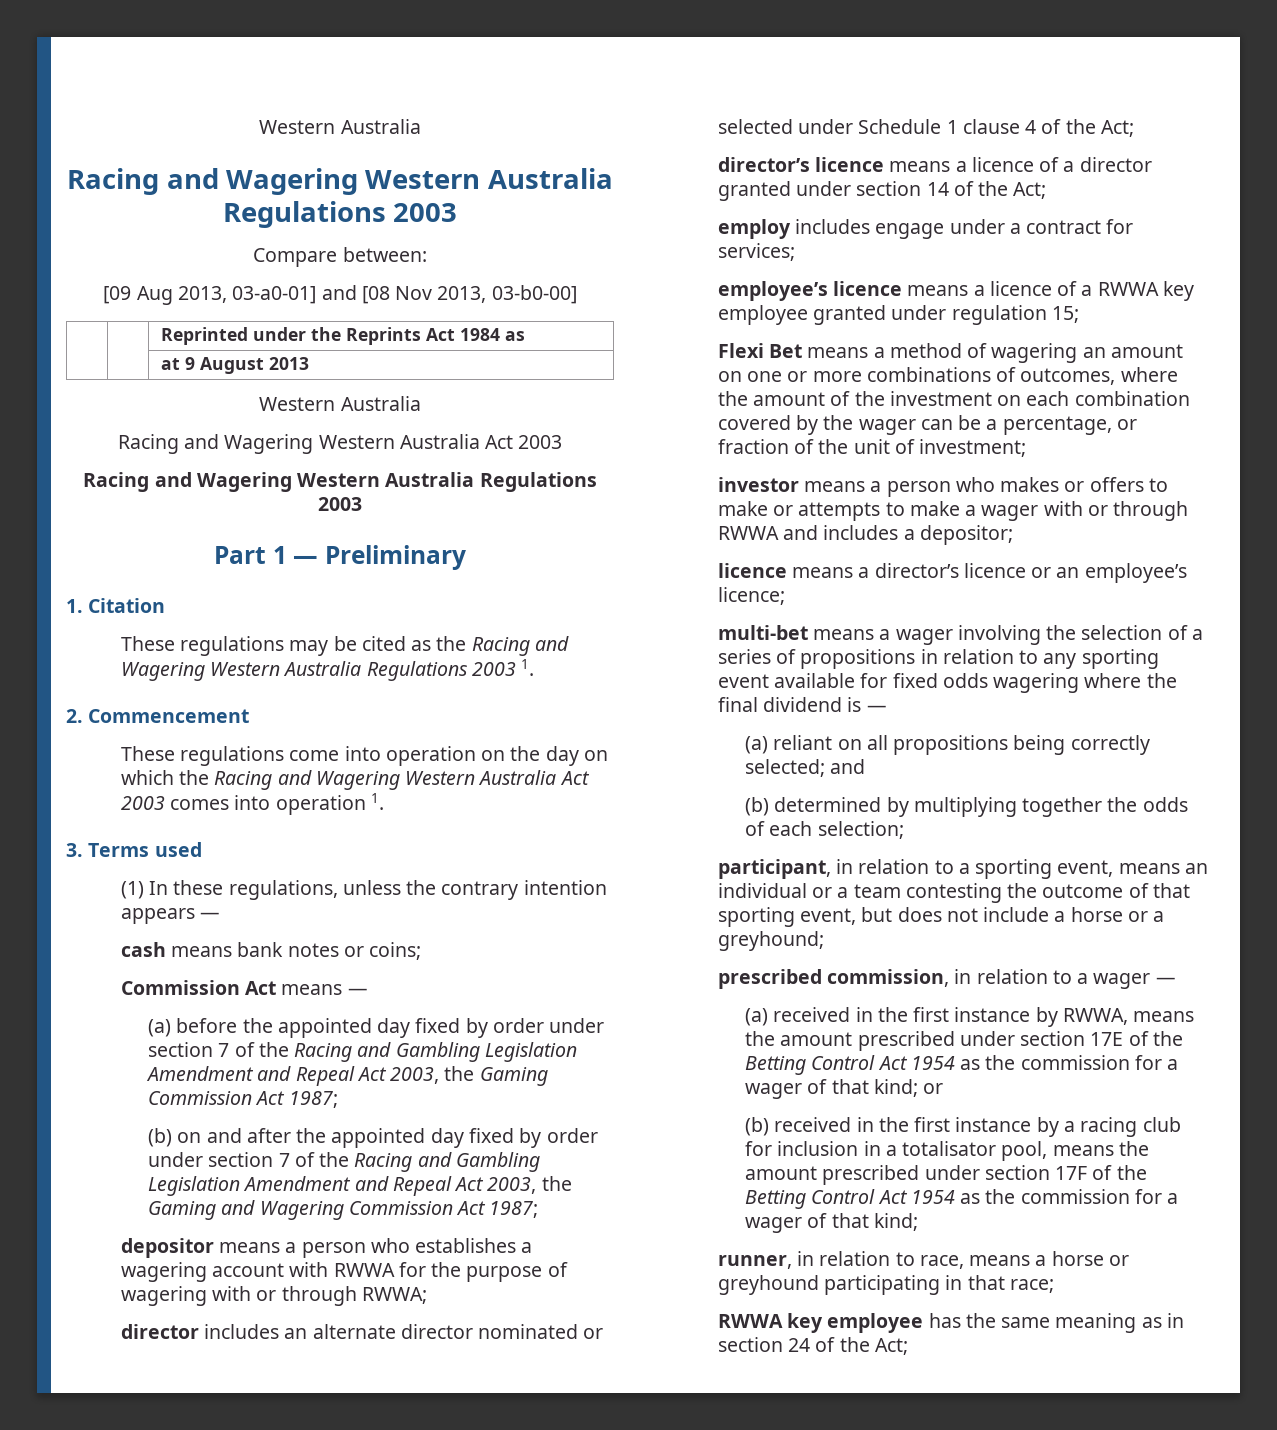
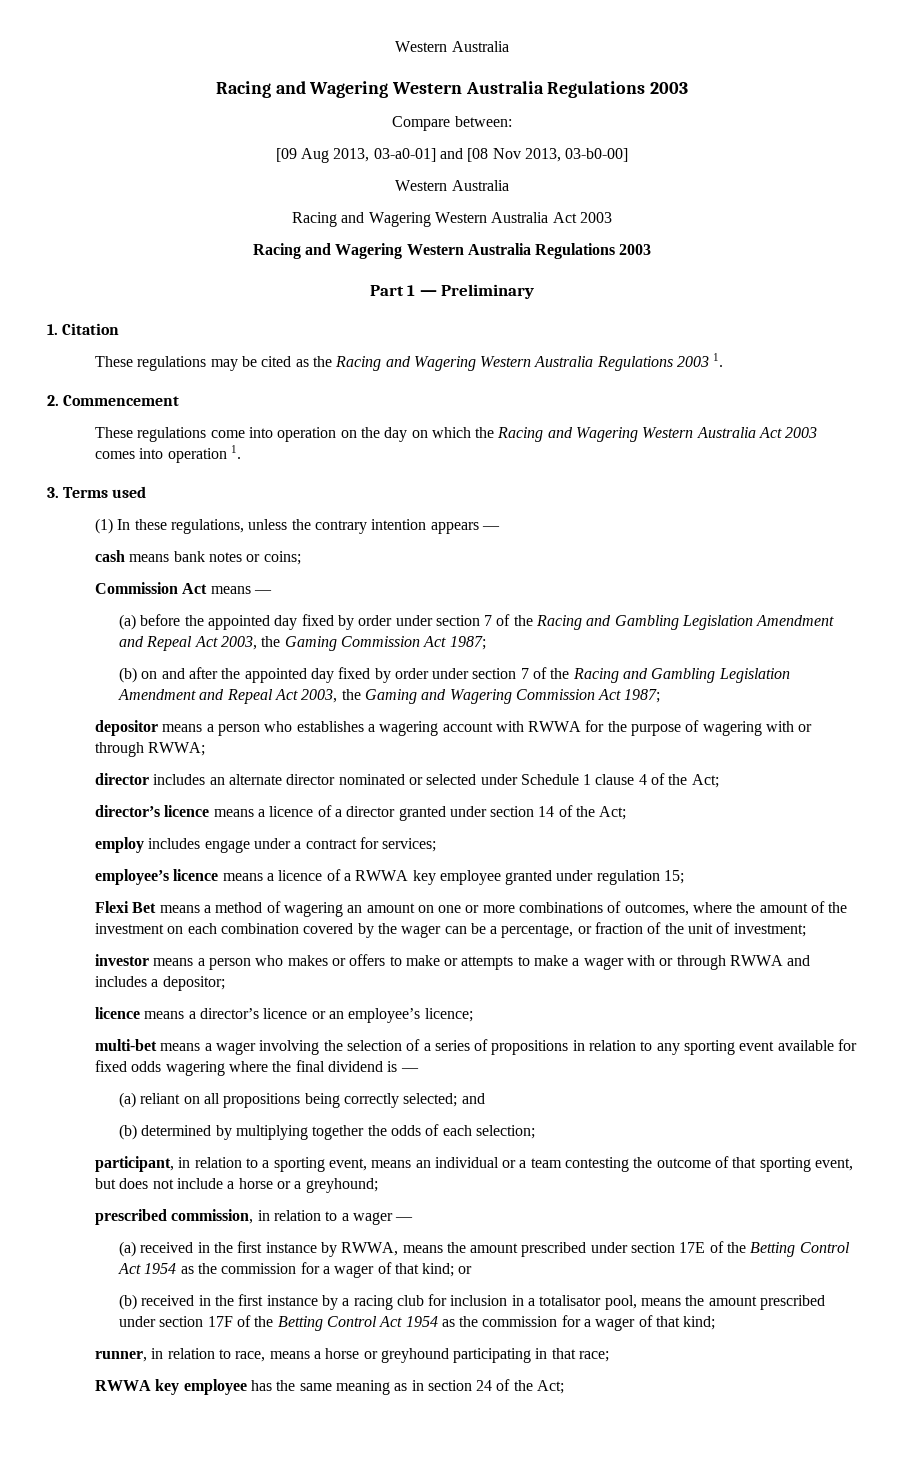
- | | Reprinted under the Reprints Act 1984 as
- | | at 9 August 2013

